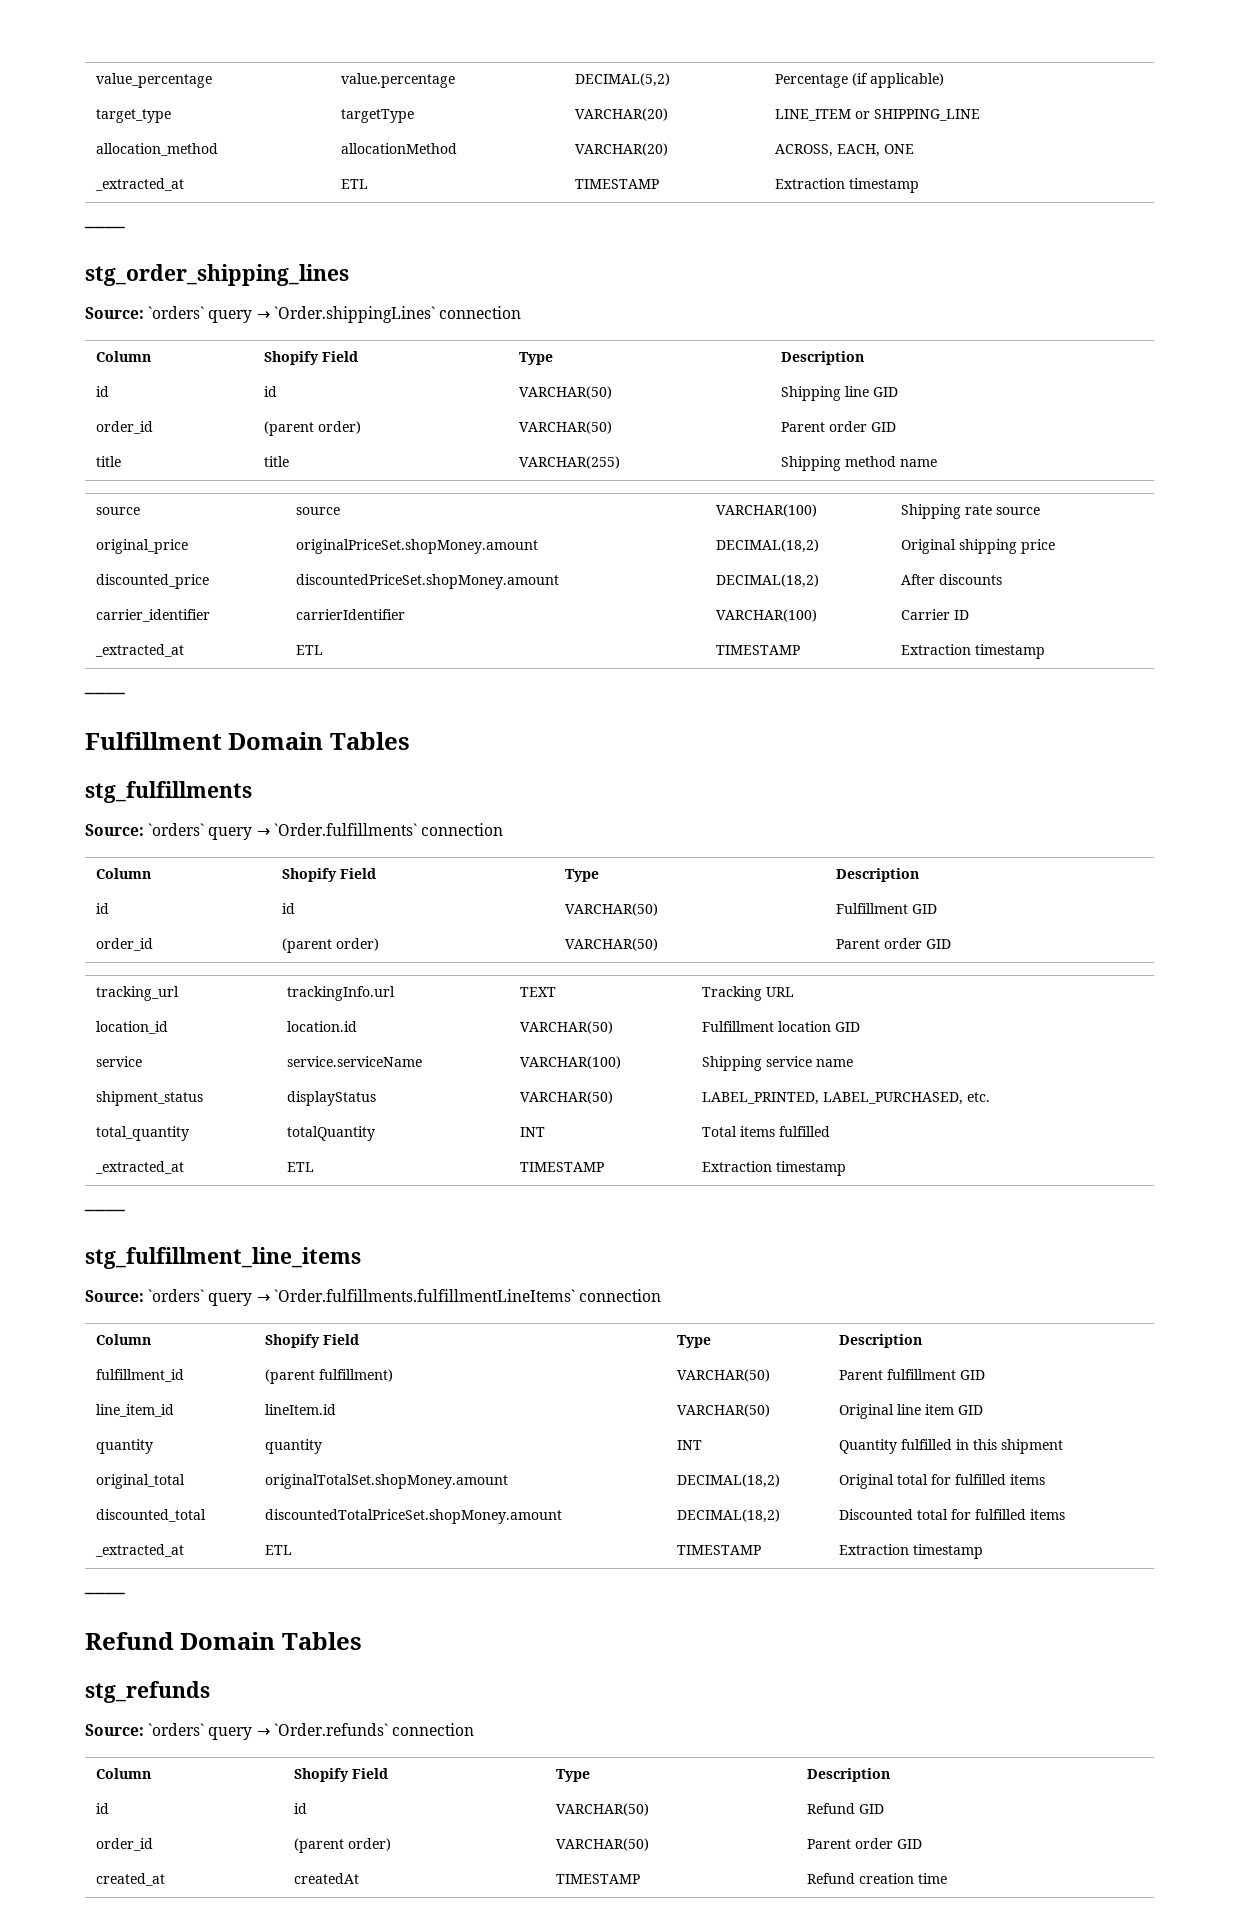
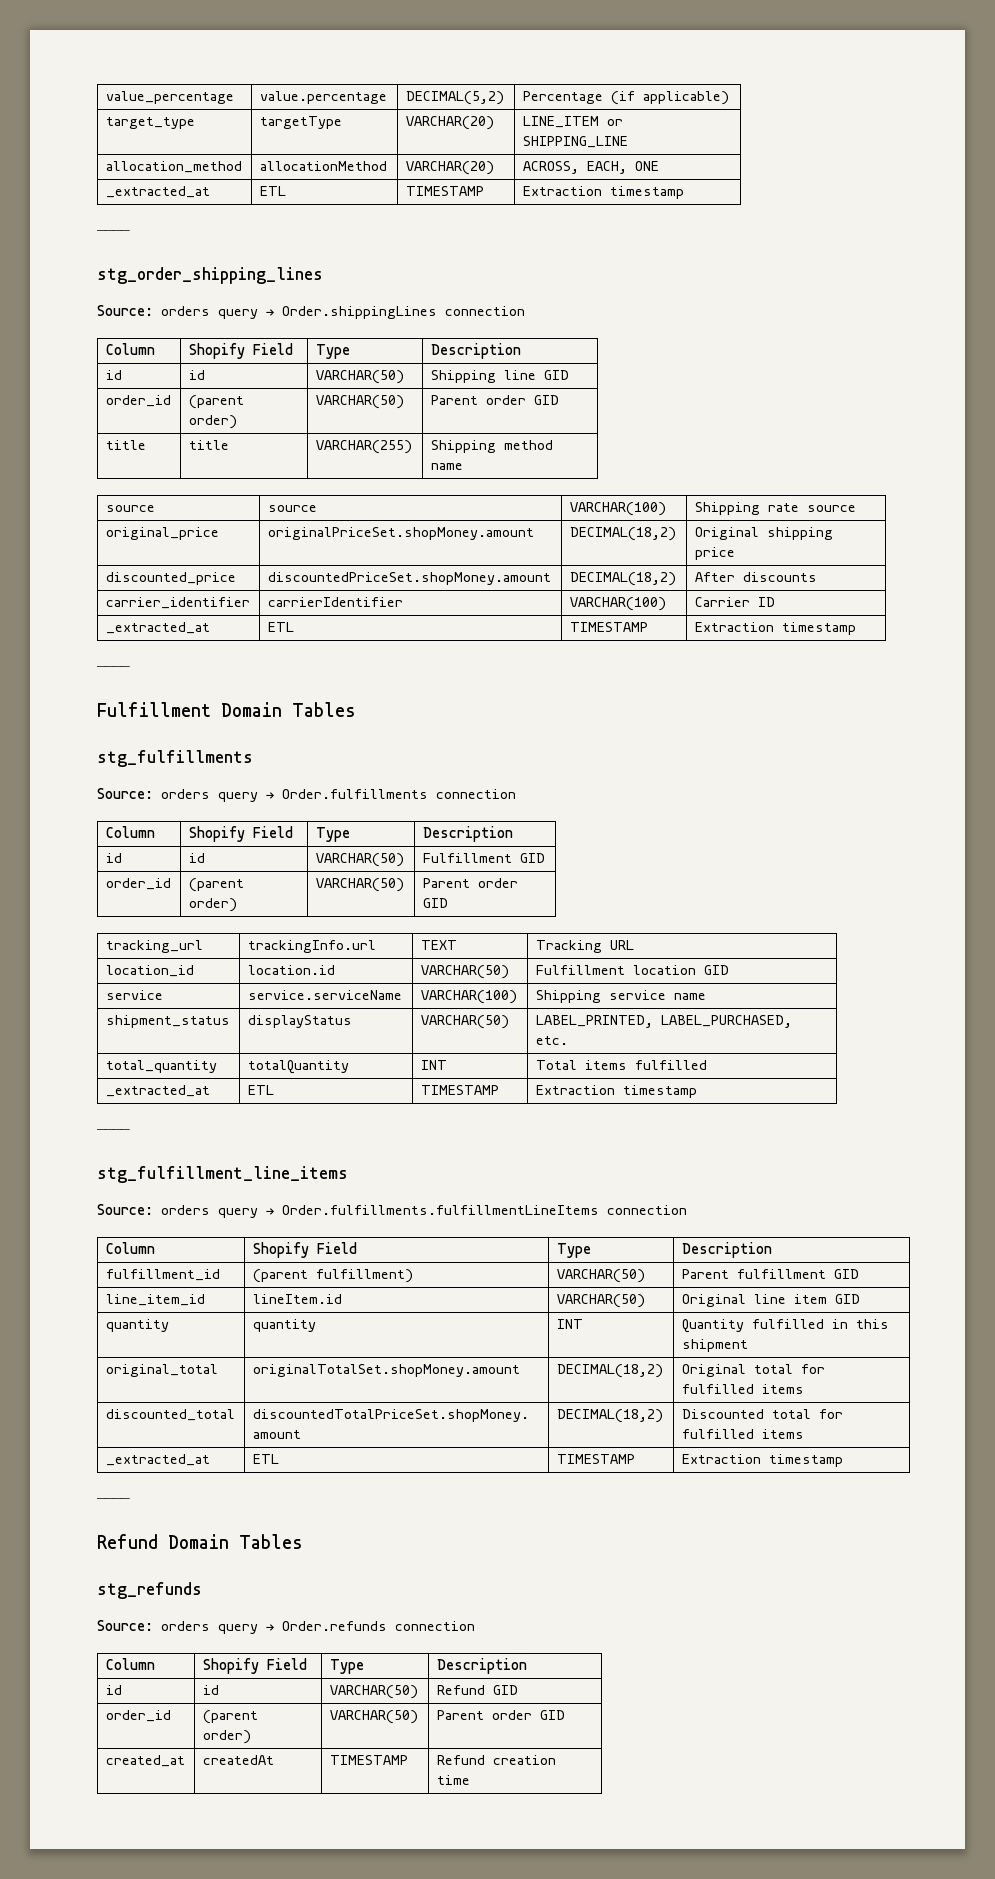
- Source: `orders` query → `Order.shippingLines` connection
+ Source: orders query → Order.shippingLines connection
- Source: `orders` query → `Order.fulfillments` connection
+ Source: orders query → Order.fulfillments connection
- Source: `orders` query → `Order.fulfillments.fulfillmentLineItems` connection
+ Source: orders query → Order.fulfillments.fulfillmentLineItems connection
- Source: `orders` query → `Order.refunds` connection
+ Source: orders query → Order.refunds connection

